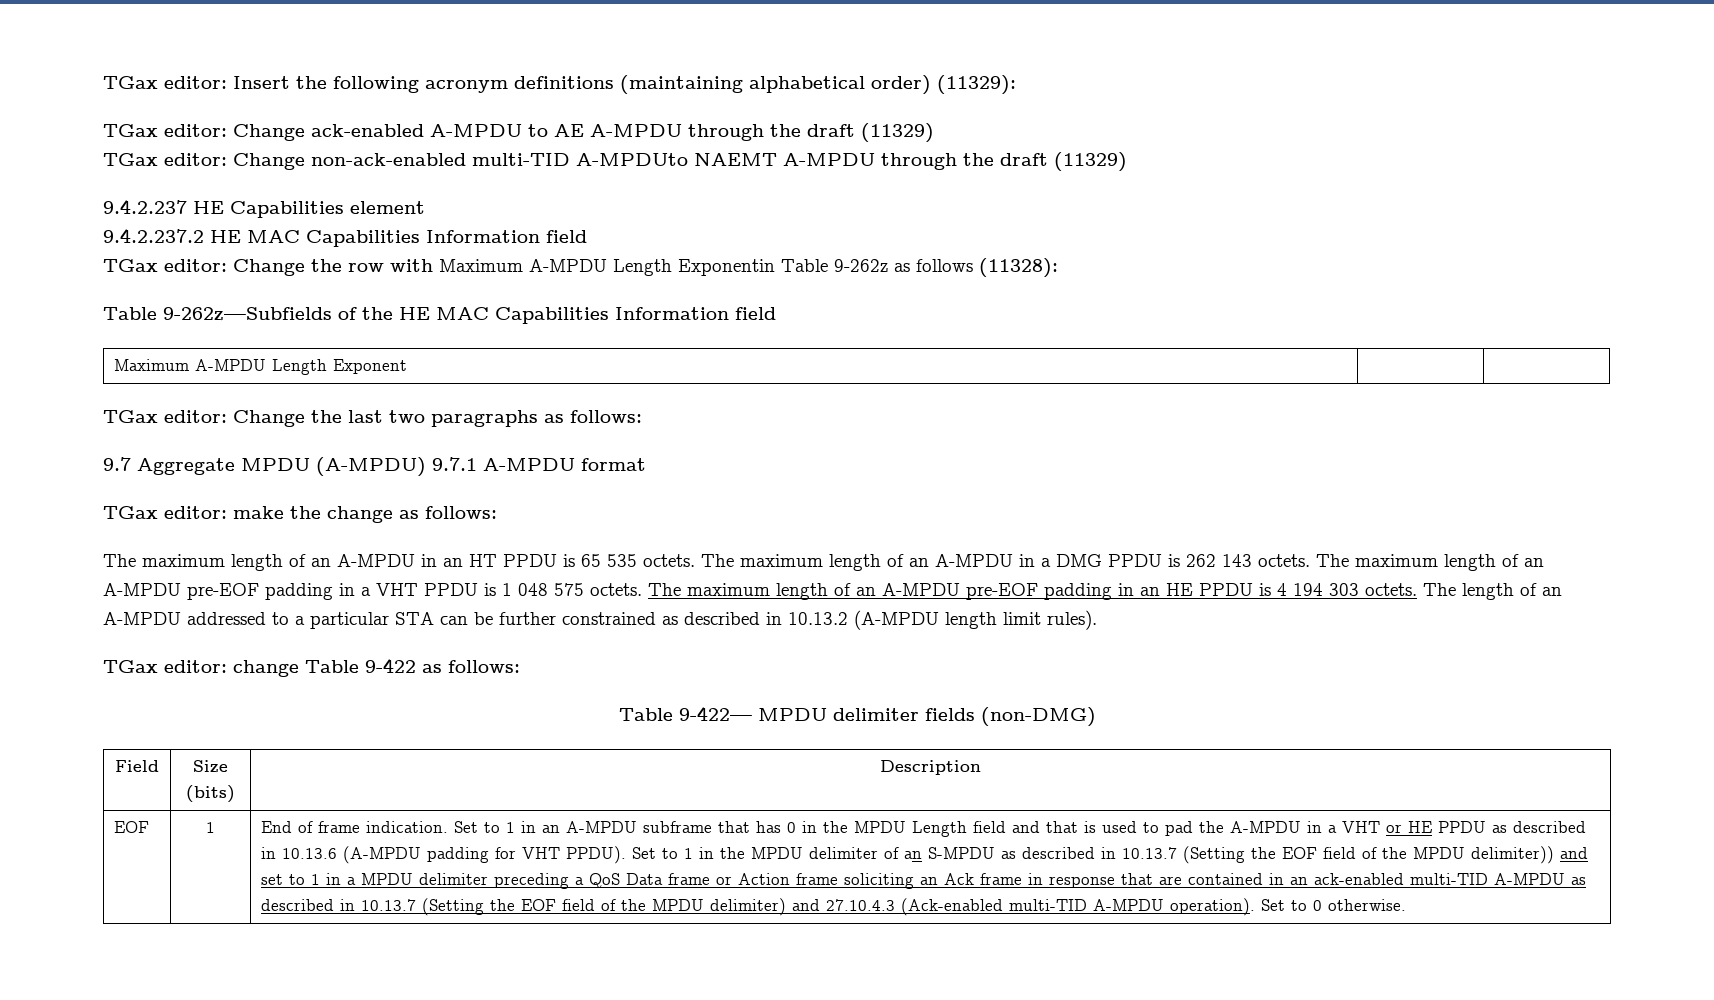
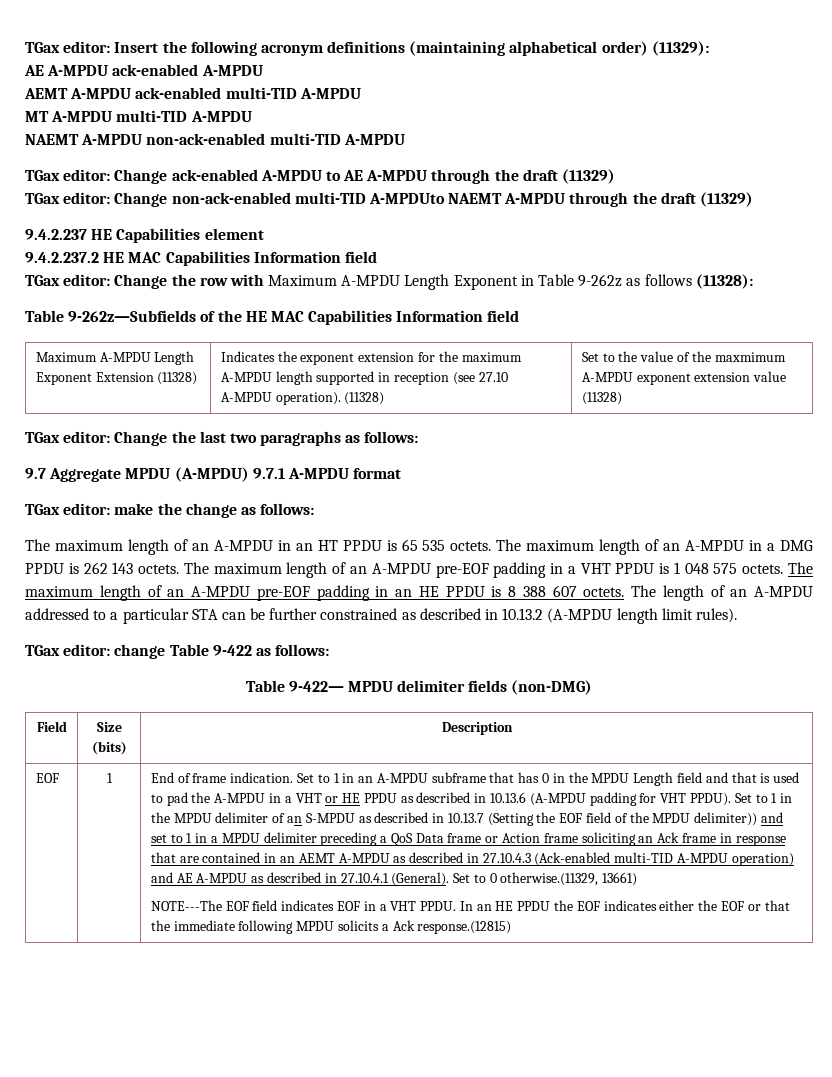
+ AE A-MPDU ack-enabled A-MPDU
+ AEMT A-MPDU ack-enabled multi-TID A-MPDU
+ MT A-MPDU multi-TID A-MPDU
+ NAEMT A-MPDU non-ack-enabled multi-TID A-MPDU
- TGax editor: Change the row with Maximum A-MPDU Length Exponentin Table 9-262z as follows (11328):
+ TGax editor: Change the row with Maximum A-MPDU Length Exponent in Table 9-262z as follows (11328):
- Maximum A-MPDU Length Exponent | |
+ Maximum A-MPDU Length Exponent Extension (11328) | Indicates the exponent extension for the maximum A-MPDU length supported in reception (see 27.10 A-MPDU operation). (11328) | Set to the value of the maxmimum A-MPDU exponent extension value (11328)
- The maximum length of an A-MPDU pre-EOF padding in an HE PPDU is 4 194 303 octets.
+ The maximum length of an A-MPDU pre-EOF padding in an HE PPDU is 8 388 607 octets.
- Set to 1 in the MPDU delimiter of an S-MPDU as described in 10.13.7 (Setting the EOF field of the MPDU delimiter)) and set to 1 in a MPDU delimiter preceding a QoS Data frame or Action frame soliciting an Ack frame in response that are contained in an ack-enabled multi-TID A-MPDU as described in 10.13.7 (Setting the EOF field of the MPDU delimiter) and 27.10.4.3 (Ack-enabled multi-TID A-MPDU operation). Set to 0 otherwise.
+ Set to 1 in the MPDU delimiter of an S-MPDU as described in 10.13.7 (Setting the EOF field of the MPDU delimiter)) and set to 1 in a MPDU delimiter preceding a QoS Data frame or Action frame soliciting an Ack frame in response that are contained in an AEMT A-MPDU as described in 27.10.4.3 (Ack-enabled multi-TID A-MPDU operation) and AE A-MPDU as described in 27.10.4.1 (General). Set to 0 otherwise.(11329, 13661)
+ NOTE---The EOF field indicates EOF in a VHT PPDU. In an HE PPDU the EOF indicates either the EOF or that the immediate following MPDU solicits a Ack response.(12815)

